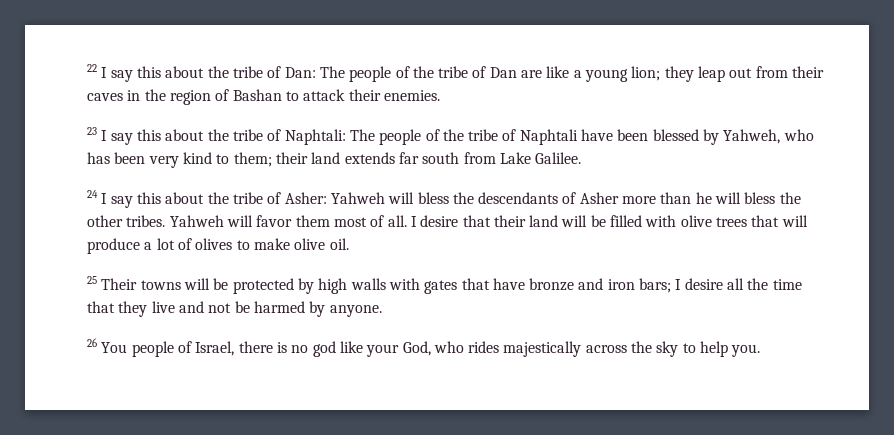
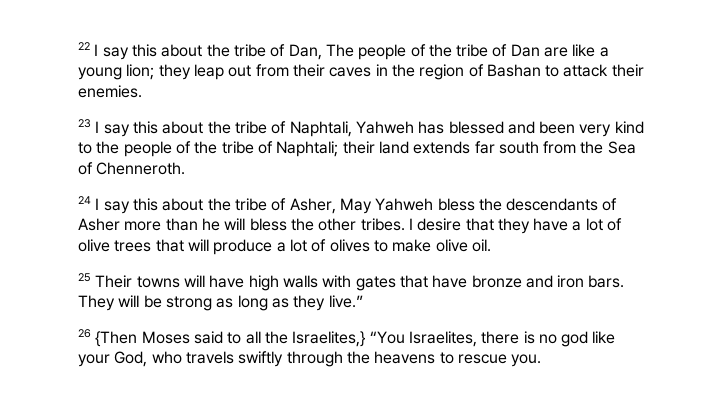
- 22 I say this about the tribe of Dan: The people of the tribe of Dan are like a young lion; they leap out from their caves in the region of Bashan to attack their enemies.
+ 22 I say this about the tribe of Dan, The people of the tribe of Dan are like a young lion; they leap out from their caves in the region of Bashan to attack their enemies.
- 23 I say this about the tribe of Naphtali: The people of the tribe of Naphtali have been blessed by Yahweh, who has been very kind to them; their land extends far south from Lake Galilee.
+ 23 I say this about the tribe of Naphtali, Yahweh has blessed and been very kind to the people of the tribe of Naphtali; their land extends far south from the Sea of Chenneroth.
- 24 I say this about the tribe of Asher: Yahweh will bless the descendants of Asher more than he will bless the other tribes.
+ 24 I say this about the tribe of Asher, May Yahweh bless the descendants of Asher more than he will bless the other tribes.
- Yahweh will favor them most of all. I desire that their land will be filled with olive trees that will produce a lot of olives to make olive oil.
+ I desire that they have a lot of olive trees that will produce a lot of olives to make olive oil.
- 25 Their towns will be protected by high walls with gates that have bronze and iron bars; I desire all the time that they live and not be harmed by anyone.
- 26 You people of Israel, there is no god like your God, who rides majestically across the sky to help you.
+ 25 Their towns will have high walls with gates that have bronze and iron bars. They will be strong as long as they live.”
+ 26 {Then Moses said to all the Israelites,} “You Israelites, there is no god like your God, who travels swiftly through the heavens to rescue you.

